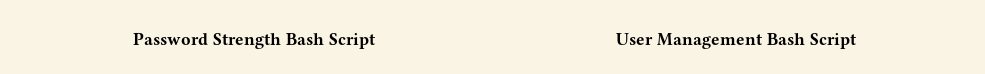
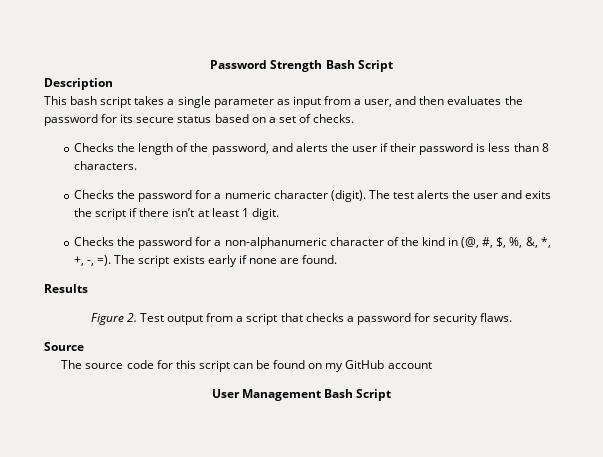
+ Description
+ This bash script takes a single parameter as input from a user, and then evaluates the password for its secure status based on a set of checks.
+ Checks the length of the password, and alerts the user if their password is less than 8 characters.
+ Checks the password for a numeric character (digit). The test alerts the user and exits the script if there isn’t at least 1 digit.
+ Checks the password for a non-alphanumeric character of the kind in (@, #, $, %, &, *, +, -, =). The script exists early if none are found.
+ Results
+ Figure 2. Test output from a script that checks a password for security flaws.
+ Source
+ The source code for this script can be found on my GitHub account

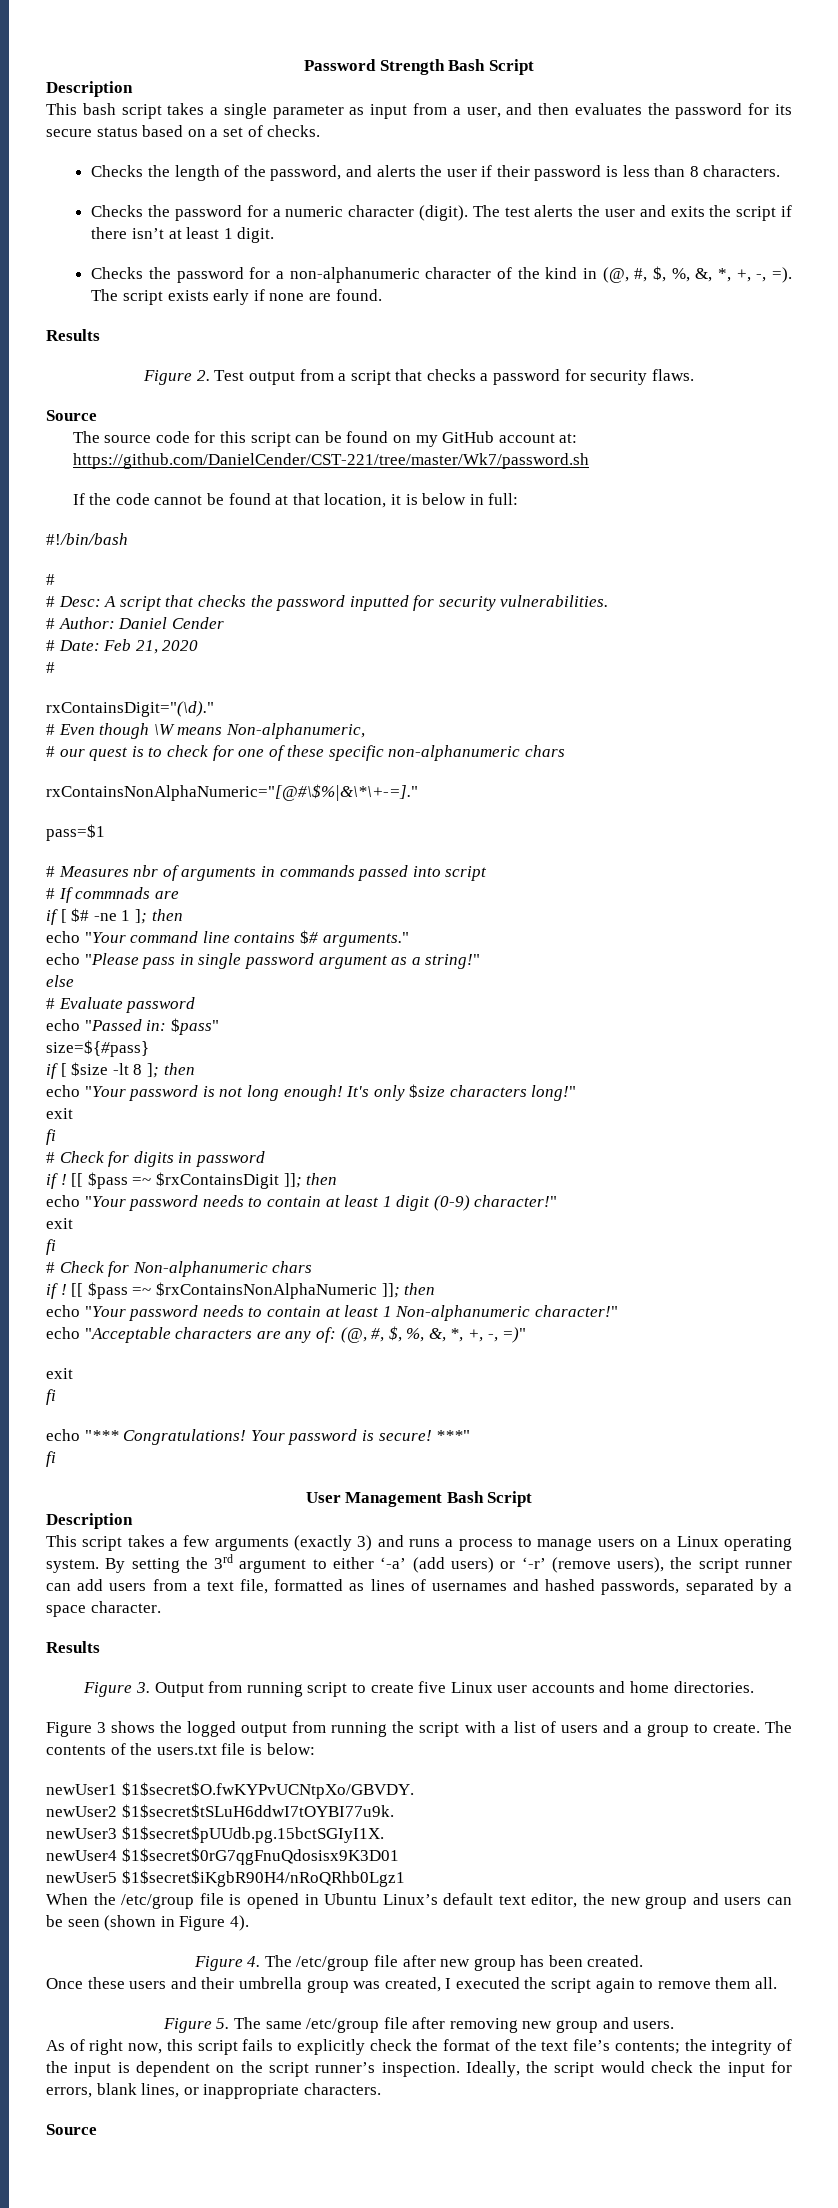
- The source code for this script can be found on my GitHub account
+ The source code for this script can be found on my GitHub account at: https://github.com/DanielCender/CST-221/tree/master/Wk7/password.sh
+ If the code cannot be found at that location, it is below in full:
+ #!/bin/bash
+ #
+ # Desc: A script that checks the password inputted for security vulnerabilities.
+ # Author: Daniel Cender
+ # Date: Feb 21, 2020
+ #
+ rxContainsDigit="(\d)."
+ # Even though \W means Non-alphanumeric,
+ # our quest is to check for one of these specific non-alphanumeric chars
+ rxContainsNonAlphaNumeric="[@#\$%|&\*\+-=]."
+ pass=$1
+ # Measures nbr of arguments in commands passed into script
+ # If commnads are
+ if [ $# -ne 1 ]; then
+ echo "Your command line contains $# arguments."
+ echo "Please pass in single password argument as a string!"
+ else
+ # Evaluate password
+ echo "Passed in: $pass"
+ size=${#pass}
+ if [ $size -lt 8 ]; then
+ echo "Your password is not long enough! It's only $size characters long!"
+ exit
+ fi
+ # Check for digits in password
+ if ! [[ $pass =~ $rxContainsDigit ]]; then
+ echo "Your password needs to contain at least 1 digit (0-9) character!"
+ exit
+ fi
+ # Check for Non-alphanumeric chars
+ if ! [[ $pass =~ $rxContainsNonAlphaNumeric ]]; then
+ echo "Your password needs to contain at least 1 Non-alphanumeric character!"
+ echo "Acceptable characters are any of: (@, #, $, %, &, *, +, -, =)"
+ exit
+ fi
+ echo "*** Congratulations! Your password is secure! ***"
+ fi
  User Management Bash Script
+ Description
+ This script takes a few arguments (exactly 3) and runs a process to manage users on a Linux operating system. By setting the 3rd argument to either ‘-a’ (add users) or ‘-r’ (remove users), the script runner can add users from a text file, formatted as lines of usernames and hashed passwords, separated by a space character.
+ Results
+ Figure 3. Output from running script to create five Linux user accounts and home directories.
+ Figure 3 shows the logged output from running the script with a list of users and a group to create. The contents of the users.txt file is below:
+ newUser1 $1$secret$O.fwKYPvUCNtpXo/GBVDY.
+ newUser2 $1$secret$tSLuH6ddwI7tOYBI77u9k.
+ newUser3 $1$secret$pUUdb.pg.15bctSGIyI1X.
+ newUser4 $1$secret$0rG7qgFnuQdosisx9K3D01
+ newUser5 $1$secret$iKgbR90H4/nRoQRhb0Lgz1
+ When the /etc/group file is opened in Ubuntu Linux’s default text editor, the new group and users can be seen (shown in Figure 4).
+ Figure 4. The /etc/group file after new group has been created.
+ Once these users and their umbrella group was created, I executed the script again to remove them all.
+ Figure 5. The same /etc/group file after removing new group and users.
+ As of right now, this script fails to explicitly check the format of the text file’s contents; the integrity of the input is dependent on the script runner’s inspection. Ideally, the script would check the input for errors, blank lines, or inappropriate characters.
+ Source

